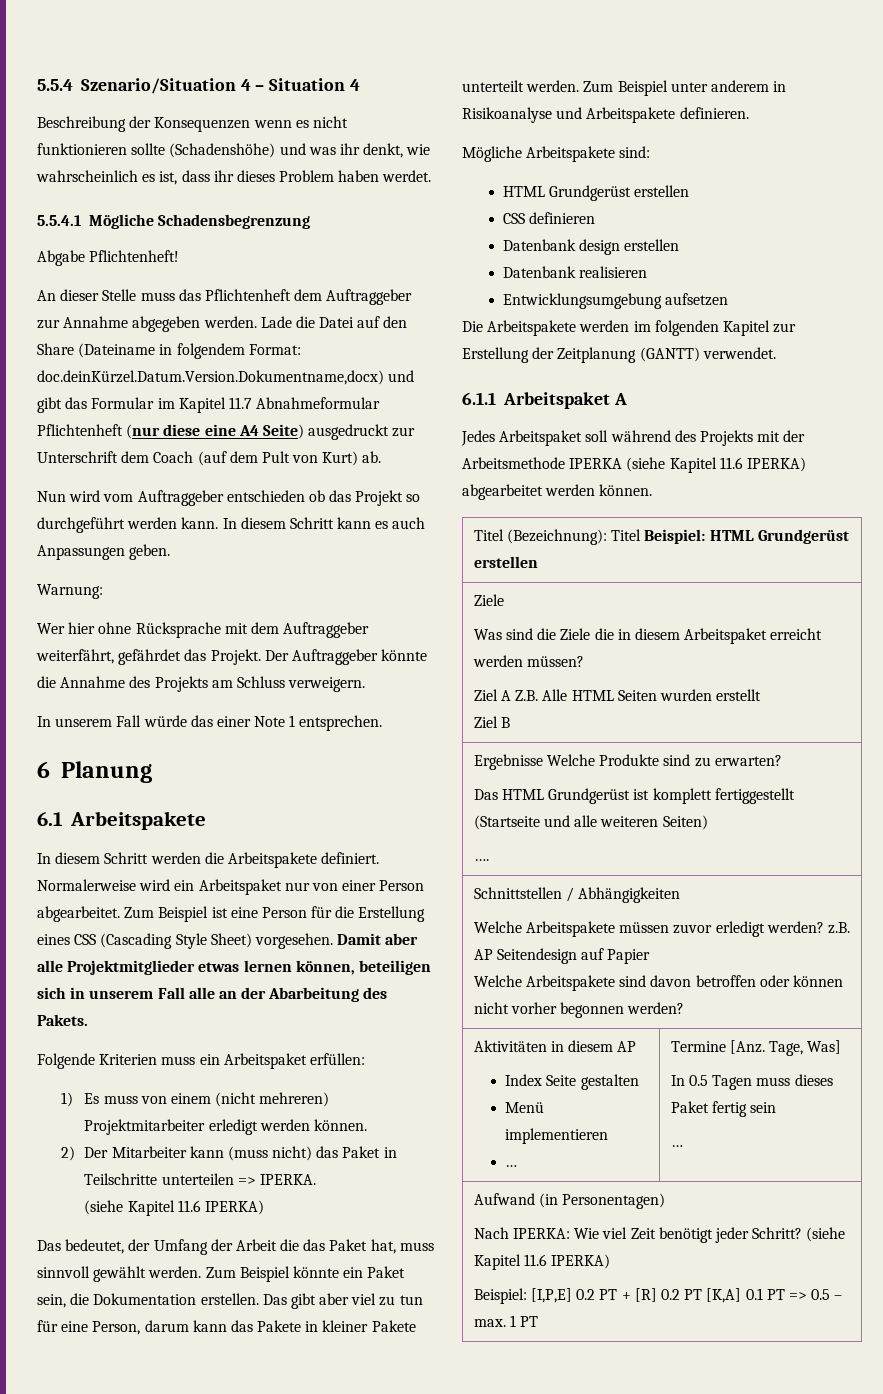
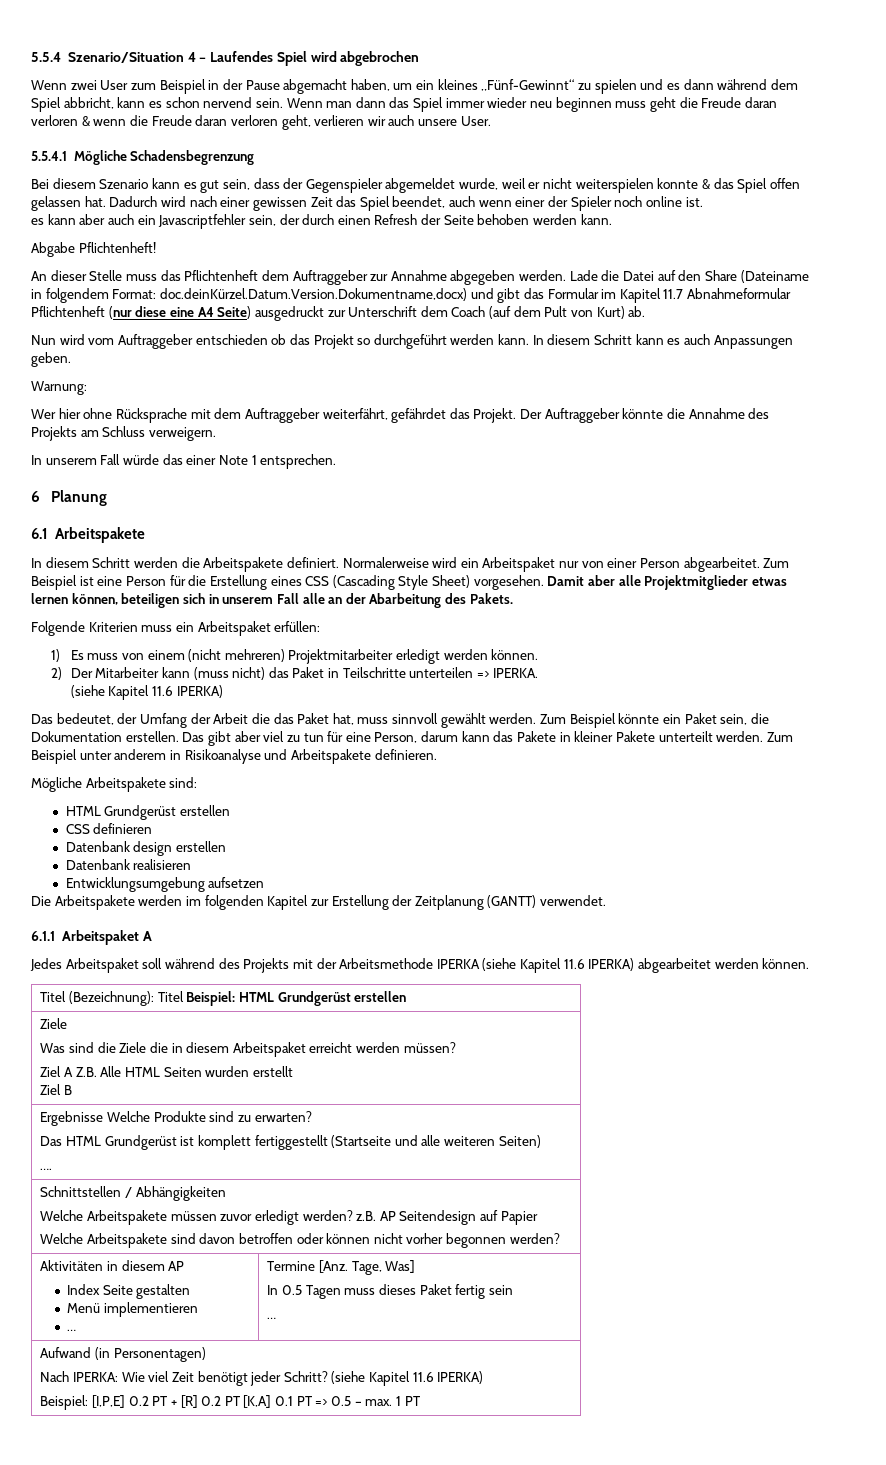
- 5.5.4 Szenario/Situation 4 – Situation 4
- Beschreibung der Konsequenzen wenn es nicht funktionieren sollte (Schadenshöhe) und was ihr denkt, wie wahrscheinlich es ist, dass ihr dieses Problem haben werdet.
+ 5.5.4 Szenario/Situation 4 – Laufendes Spiel wird abgebrochen
+ Wenn zwei User zum Beispiel in der Pause abgemacht haben, um ein kleines „Fünf-Gewinnt“ zu spielen und es dann während dem Spiel abbricht, kann es schon nervend sein. Wenn man dann das Spiel immer wieder neu beginnen muss geht die Freude daran verloren & wenn die Freude daran verloren geht, verlieren wir auch unsere User.
  5.5.4.1 Mögliche Schadensbegrenzung
+ Bei diesem Szenario kann es gut sein, dass der Gegenspieler abgemeldet wurde, weil er nicht weiterspielen konnte & das Spiel offen gelassen hat. Dadurch wird nach einer gewissen Zeit das Spiel beendet, auch wenn einer der Spieler noch online ist.
+ es kann aber auch ein Javascriptfehler sein, der durch einen Refresh der Seite behoben werden kann.

